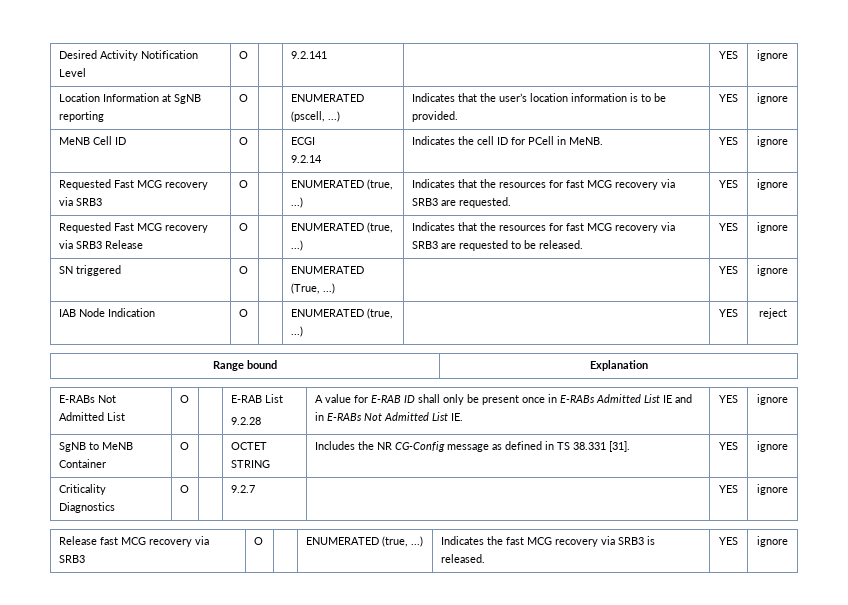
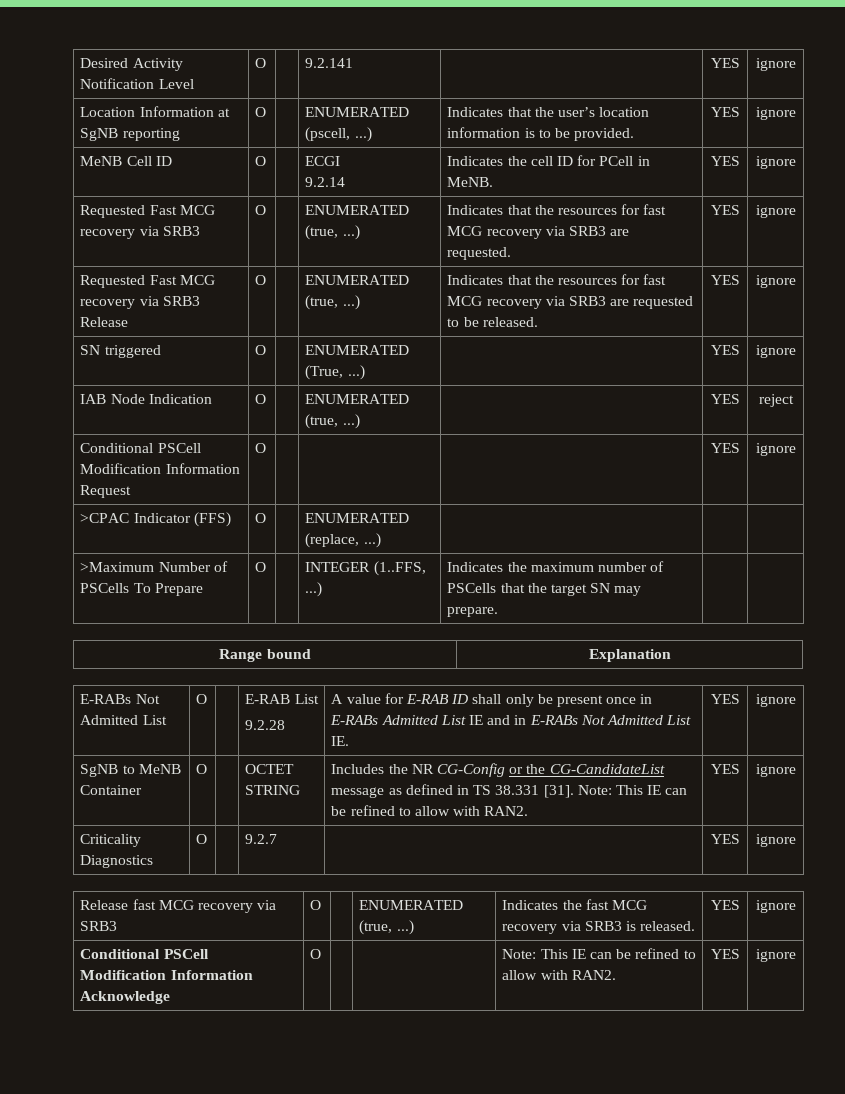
+ Conditional PSCell Modification Information Request | O | | | | YES | ignore
+ >CPAC Indicator (FFS) | O | | ENUMERATED (replace, ...) | | |
+ >Maximum Number of PSCells To Prepare | O | | INTEGER (1..FFS, ...) | Indicates the maximum number of PSCells that the target SN may prepare. | |
- SgNB to MeNB Container | O | | OCTET STRING | Includes the NR CG-Config message as defined in TS 38.331 [31]. | YES | ignore
+ SgNB to MeNB Container | O | | OCTET STRING | Includes the NR CG-Config or the CG-CandidateList message as defined in TS 38.331 [31]. Note: This IE can be refined to allow with RAN2. | YES | ignore
+ Conditional PSCell Modification Information Acknowledge | O | | | Note: This IE can be refined to allow with RAN2. | YES | ignore

